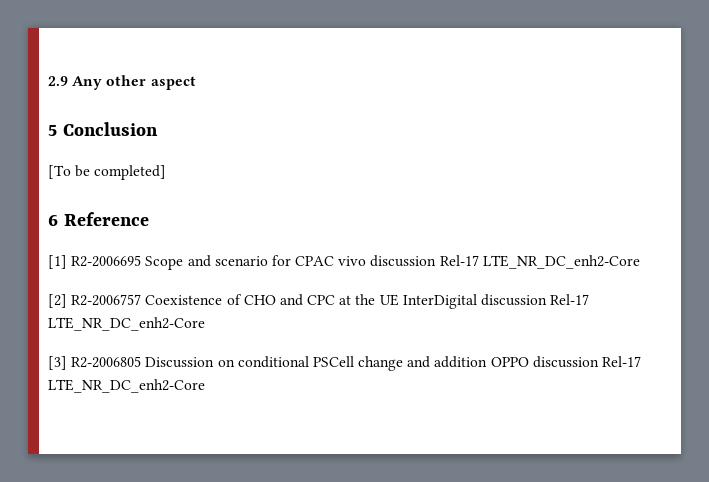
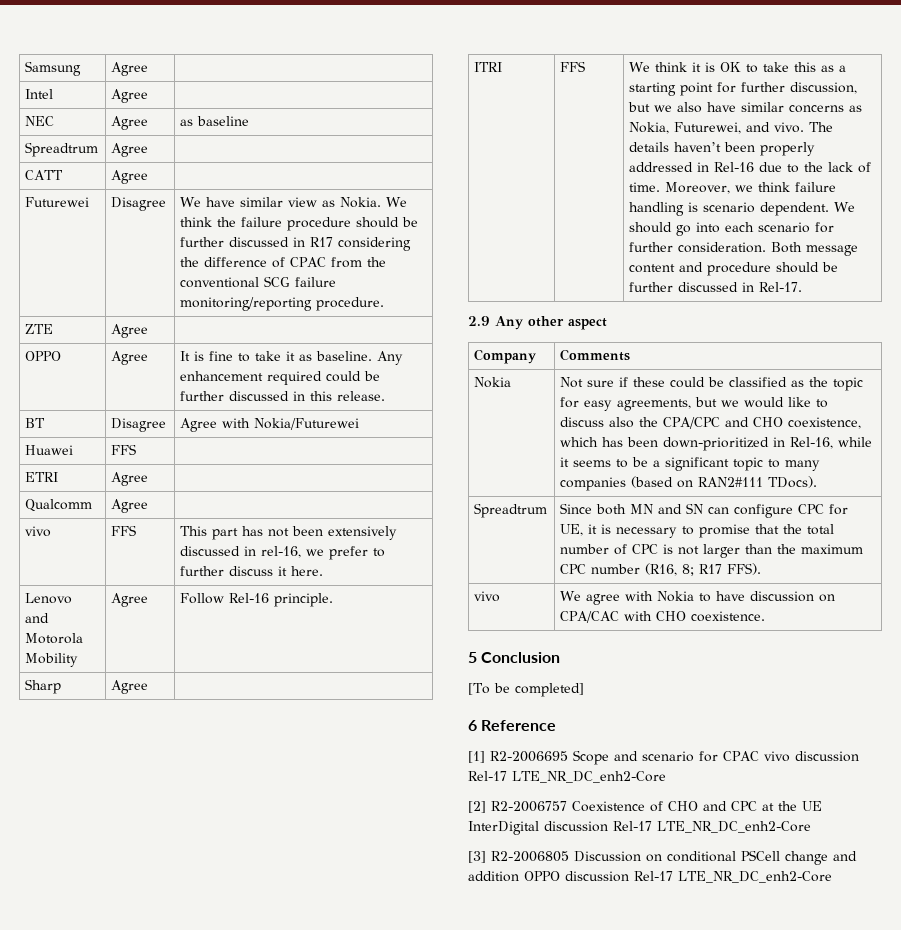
+ Samsung | Agree |
+ Intel | Agree |
+ NEC | Agree | as baseline
+ Spreadtrum | Agree |
+ CATT | Agree |
+ Futurewei | Disagree | We have similar view as Nokia. We think the failure procedure should be further discussed in R17 considering the difference of CPAC from the conventional SCG failure monitoring/reporting procedure.
+ ZTE | Agree |
+ OPPO | Agree | It is fine to take it as baseline. Any enhancement required could be further discussed in this release.
+ BT | Disagree | Agree with Nokia/Futurewei
+ Huawei | FFS |
+ ETRI | Agree |
+ Qualcomm | Agree |
+ vivo | FFS | This part has not been extensively discussed in rel-16, we prefer to further discuss it here.
+ Lenovo and Motorola Mobility | Agree | Follow Rel-16 principle.
+ Sharp | Agree |
+ ITRI | FFS | We think it is OK to take this as a starting point for further discussion, but we also have similar concerns as Nokia, Futurewei, and vivo. The details haven’t been properly addressed in Rel-16 due to the lack of time. Moreover, we think failure handling is scenario dependent. We should go into each scenario for further consideration. Both message content and procedure should be further discussed in Rel-17.
  2.9 Any other aspect
+ Company | Comments
+ Nokia | Not sure if these could be classified as the topic for easy agreements, but we would like to discuss also the CPA/CPC and CHO coexistence, which has been down-prioritized in Rel-16, while it seems to be a significant topic to many companies (based on RAN2#111 TDocs).
+ Spreadtrum | Since both MN and SN can configure CPC for UE, it is necessary to promise that the total number of CPC is not larger than the maximum CPC number (R16, 8; R17 FFS).
+ vivo | We agree with Nokia to have discussion on CPA/CAC with CHO coexistence.

